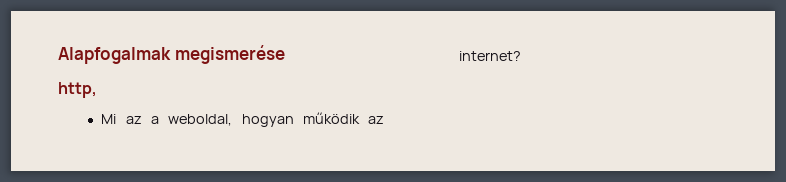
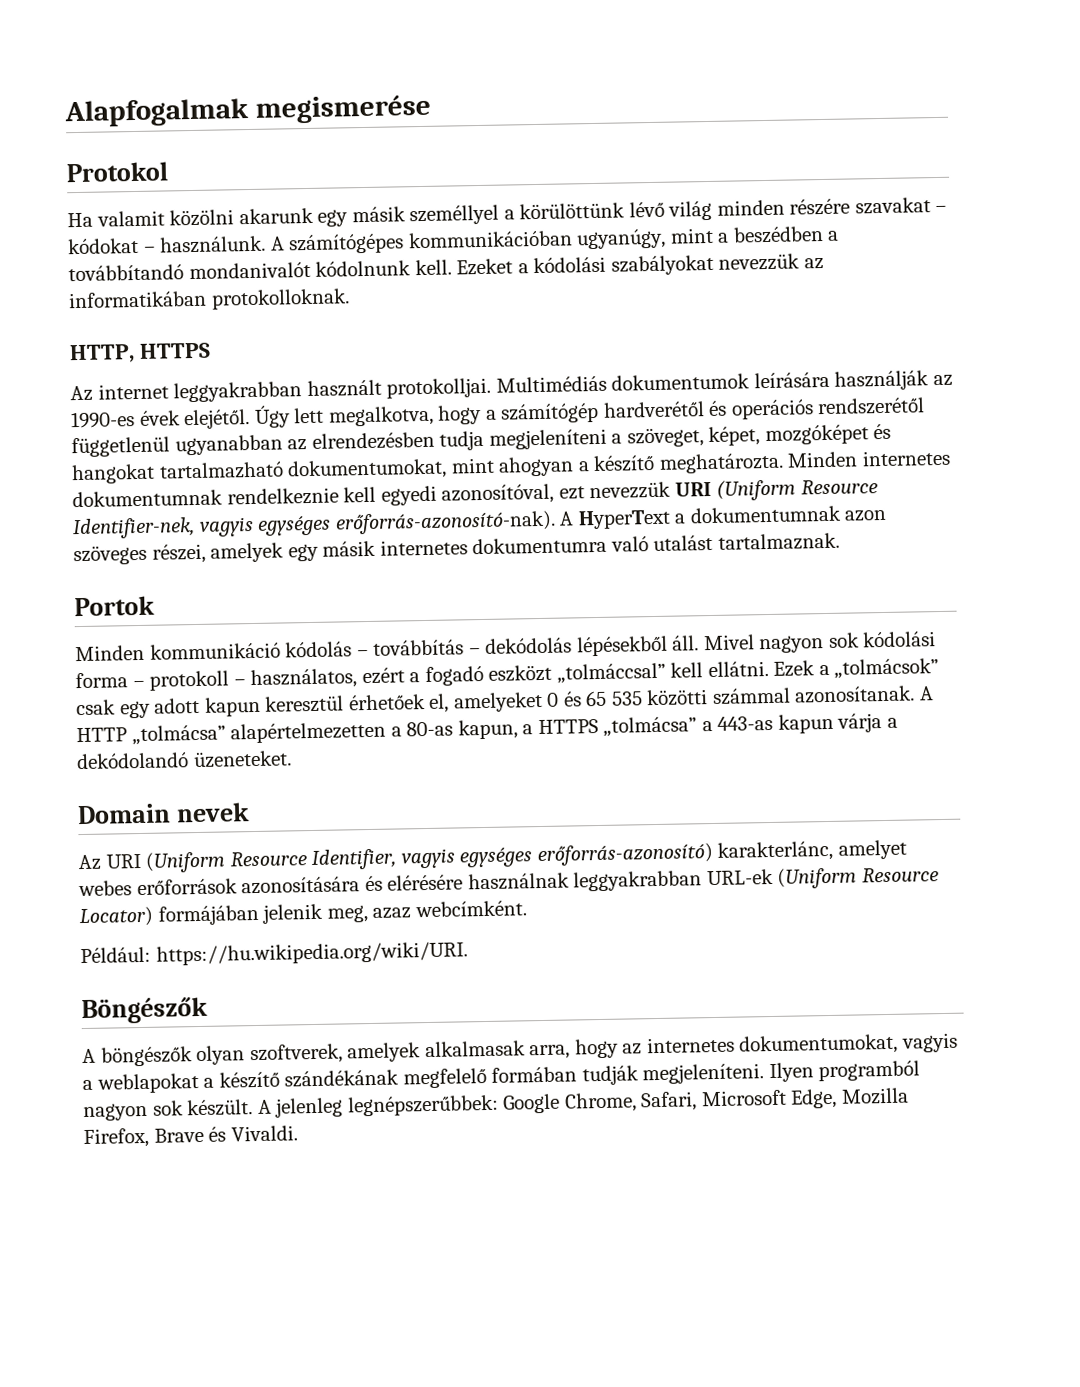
- http,
- Mi az a weboldal, hogyan működik az internet?
+ Protokol
+ Ha valamit közölni akarunk egy másik személlyel a körülöttünk lévő világ minden részére szavakat – kódokat – használunk. A számítógépes kommunikációban ugyanúgy, mint a beszédben a továbbítandó mondanivalót kódolnunk kell. Ezeket a kódolási szabályokat nevezzük az informatikában protokolloknak.
+ HTTP, HTTPS
+ Az internet leggyakrabban használt protokolljai. Multimédiás dokumentumok leírására használják az 1990-es évek elejétől. Úgy lett megalkotva, hogy a számítógép hardverétől és operációs rendszerétől függetlenül ugyanabban az elrendezésben tudja megjeleníteni a szöveget, képet, mozgóképet és hangokat tartalmazható dokumentumokat, mint ahogyan a készítő meghatározta. Minden internetes dokumentumnak rendelkeznie kell egyedi azonosítóval, ezt nevezzük URI (Uniform Resource Identifier-nek, vagyis egységes erőforrás-azonosító-nak). A HyperText a dokumentumnak azon szöveges részei, amelyek egy másik internetes dokumentumra való utalást tartalmaznak.
+ Portok
+ Minden kommunikáció kódolás – továbbítás – dekódolás lépésekből áll. Mivel nagyon sok kódolási forma – protokoll – használatos, ezért a fogadó eszközt „tolmáccsal” kell ellátni. Ezek a „tolmácsok” csak egy adott kapun keresztül érhetőek el, amelyeket 0 és 65 535 közötti számmal azonosítanak. A HTTP „tolmácsa” alapértelmezetten a 80-as kapun, a HTTPS „tolmácsa” a 443-as kapun várja a dekódolandó üzeneteket.
+ Domain nevek
+ Az URI (Uniform Resource Identifier, vagyis egységes erőforrás-azonosító) karakterlánc, amelyet webes erőforrások azonosítására és elérésére használnak leggyakrabban URL-ek (Uniform Resource Locator) formájában jelenik meg, azaz webcímként.
+ Például: https://hu.wikipedia.org/wiki/URI.
+ Böngészők
+ A böngészők olyan szoftverek, amelyek alkalmasak arra, hogy az internetes dokumentumokat, vagyis a weblapokat a készítő szándékának megfelelő formában tudják megjeleníteni. Ilyen programból nagyon sok készült. A jelenleg legnépszerűbbek: Google Chrome, Safari, Microsoft Edge, Mozilla Firefox, Brave és Vivaldi.

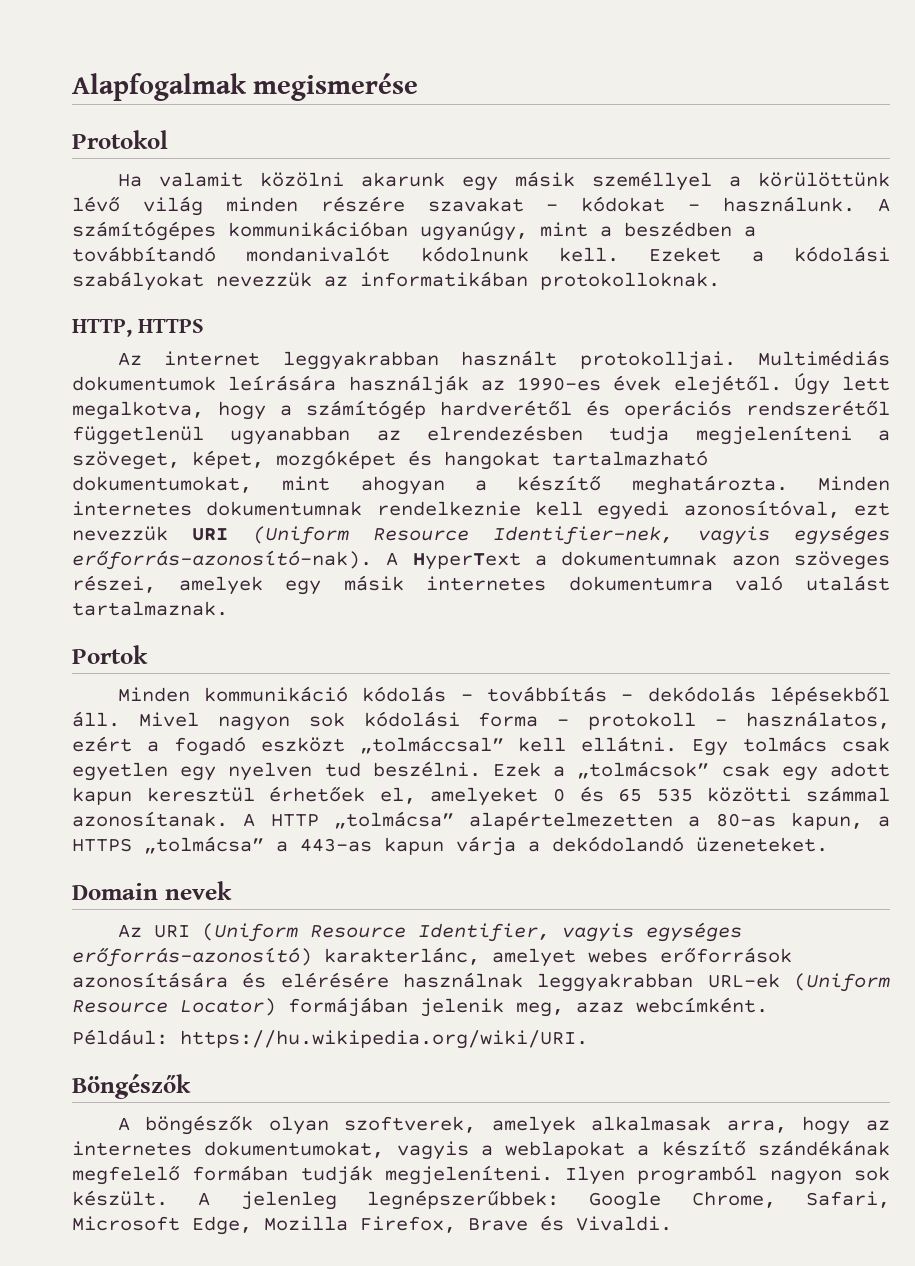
+ Egy tolmács csak egyetlen egy nyelven tud beszélni.

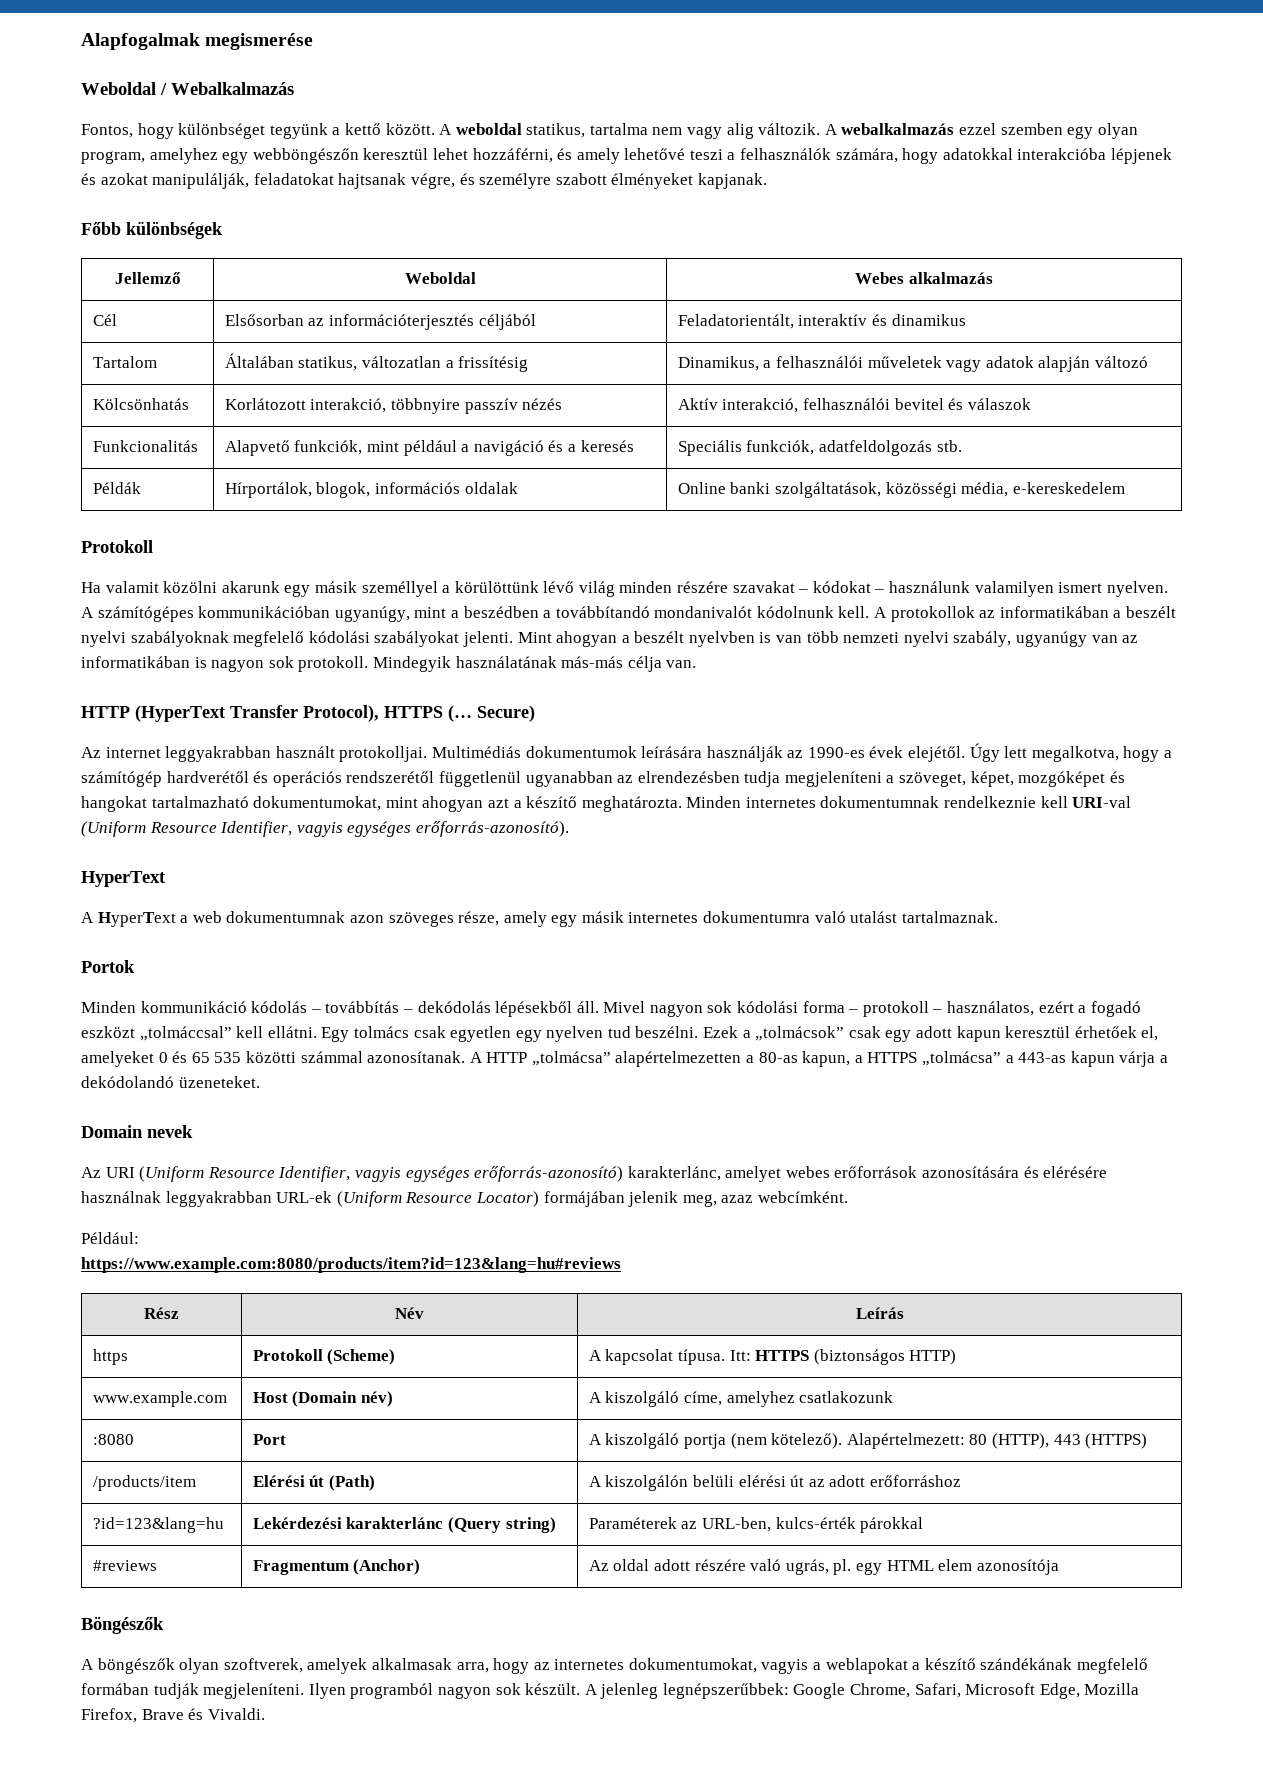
- Protokol
+ Weboldal / Webalkalmazás
+ Fontos, hogy különbséget tegyünk a kettő között. A weboldal statikus, tartalma nem vagy alig változik. A webalkalmazás ezzel szemben egy olyan program, amelyhez egy webböngészőn keresztül lehet hozzáférni, és amely lehetővé teszi a felhasználók számára, hogy adatokkal interakcióba lépjenek és azokat manipulálják, feladatokat hajtsanak végre, és személyre szabott élményeket kapjanak.
+ Főbb különbségek
+ Jellemző | Weboldal | Webes alkalmazás
+ Cél | Elsősorban az információterjesztés céljából | Feladatorientált, interaktív és dinamikus
+ Tartalom | Általában statikus, változatlan a frissítésig | Dinamikus, a felhasználói műveletek vagy adatok alapján változó
+ Kölcsönhatás | Korlátozott interakció, többnyire passzív nézés | Aktív interakció, felhasználói bevitel és válaszok
+ Funkcionalitás | Alapvető funkciók, mint például a navigáció és a keresés | Speciális funkciók, adatfeldolgozás stb.
+ Példák | Hírportálok, blogok, információs oldalak | Online banki szolgáltatások, közösségi média, e-kereskedelem
+ Protokoll
- Ha valamit közölni akarunk egy másik személlyel a körülöttünk lévő világ minden részére szavakat – kódokat – használunk.
+ Ha valamit közölni akarunk egy másik személlyel a körülöttünk lévő világ minden részére szavakat – kódokat – használunk valamilyen ismert nyelven.
- Ezeket a kódolási szabályokat nevezzük az informatikában protokolloknak.
- HTTP, HTTPS
+ A protokollok az informatikában a beszélt nyelvi szabályoknak megfelelő kódolási szabályokat jelenti. Mint ahogyan a beszélt nyelvben is van több nemzeti nyelvi szabály, ugyanúgy van az informatikában is nagyon sok protokoll. Mindegyik használatának más-más célja van.
+ HTTP (HyperText Transfer Protocol), HTTPS (… Secure)
- Úgy lett megalkotva, hogy a számítógép hardverétől és operációs rendszerétől függetlenül ugyanabban az elrendezésben tudja megjeleníteni a szöveget, képet, mozgóképet és hangokat tartalmazható dokumentumokat, mint ahogyan a készítő meghatározta.
+ Úgy lett megalkotva, hogy a számítógép hardverétől és operációs rendszerétől függetlenül ugyanabban az elrendezésben tudja megjeleníteni a szöveget, képet, mozgóképet és hangokat tartalmazható dokumentumokat, mint ahogyan azt a készítő meghatározta.
- Minden internetes dokumentumnak rendelkeznie kell egyedi azonosítóval, ezt nevezzük URI (Uniform Resource Identifier-nek, vagyis egységes erőforrás-azonosító-nak). A HyperText a dokumentumnak azon szöveges részei, amelyek egy másik internetes dokumentumra való utalást tartalmaznak.
+ Minden internetes dokumentumnak rendelkeznie kell URI-val (Uniform Resource Identifier, vagyis egységes erőforrás-azonosító).
+ HyperText
+ A HyperText a web dokumentumnak azon szöveges része, amely egy másik internetes dokumentumra való utalást tartalmaznak.
- Például: https://hu.wikipedia.org/wiki/URI.
+ Például:
+ https://www.example.com:8080/products/item?id=123&lang=hu#reviews
+ Rész | Név | Leírás
+ https | Protokoll (Scheme) | A kapcsolat típusa. Itt: HTTPS (biztonságos HTTP)
+ www.example.com | Host (Domain név) | A kiszolgáló címe, amelyhez csatlakozunk
+ :8080 | Port | A kiszolgáló portja (nem kötelező). Alapértelmezett: 80 (HTTP), 443 (HTTPS)
+ /products/item | Elérési út (Path) | A kiszolgálón belüli elérési út az adott erőforráshoz
+ ?id=123&lang=hu | Lekérdezési karakterlánc (Query string) | Paraméterek az URL-ben, kulcs-érték párokkal
+ #reviews | Fragmentum (Anchor) | Az oldal adott részére való ugrás, pl. egy HTML elem azonosítója

